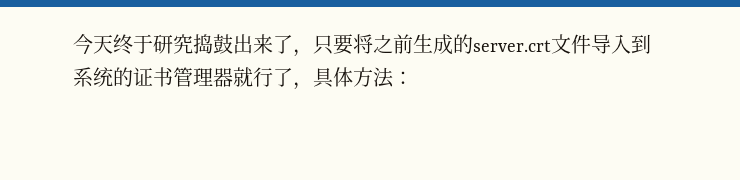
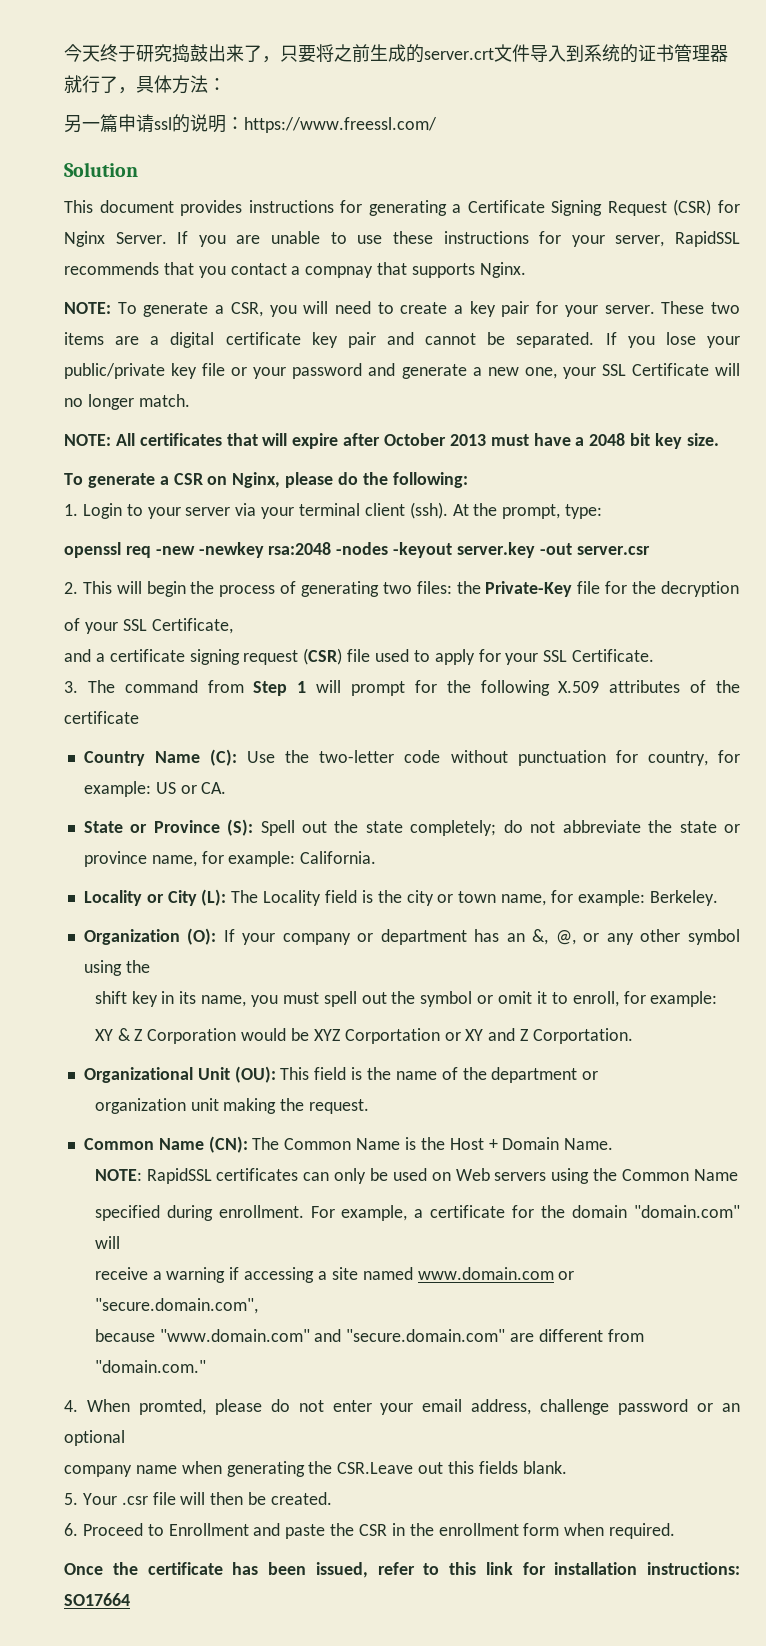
+ 另一篇申请ssl的说明：https://www.freessl.com/
+ Solution
+ This document provides instructions for generating a Certificate Signing Request (CSR) for Nginx Server. If you are unable to use these instructions for your server, RapidSSL recommends that you contact a compnay that supports Nginx.
+ NOTE: To generate a CSR, you will need to create a key pair for your server. These two items are a digital certificate key pair and cannot be separated. If you lose your public/private key file or your password and generate a new one, your SSL Certificate will no longer match.
+ NOTE: All certificates that will expire after October 2013 must have a 2048 bit key size.
+ To generate a CSR on Nginx, please do the following:
+ 1. Login to your server via your terminal client (ssh). At the prompt, type:
+ openssl req -new -newkey rsa:2048 -nodes -keyout server.key -out server.csr
+ 2. This will begin the process of generating two files: the Private-Key file for the decryption
+ of your SSL Certificate,
+ and a certificate signing request (CSR) file used to apply for your SSL Certificate.
+ 3. The command from Step 1 will prompt for the following X.509 attributes of the certificate
+ Country Name (C): Use the two-letter code without punctuation for country, for example: US or CA.
+ State or Province (S): Spell out the state completely; do not abbreviate the state or province name, for example: California.
+ Locality or City (L): The Locality field is the city or town name, for example: Berkeley.
+ Organization (O): If your company or department has an &, @, or any other symbol using the
+ shift key in its name, you must spell out the symbol or omit it to enroll, for example:
+ XY & Z Corporation would be XYZ Corportation or XY and Z Corportation.
+ Organizational Unit (OU): This field is the name of the department or
+ organization unit making the request.
+ Common Name (CN): The Common Name is the Host + Domain Name.
+ NOTE: RapidSSL certificates can only be used on Web servers using the Common Name
+ specified during enrollment. For example, a certificate for the domain "domain.com" will
+ receive a warning if accessing a site named www.domain.com or "secure.domain.com",
+ because "www.domain.com" and "secure.domain.com" are different from "domain.com."
+ 4. When promted, please do not enter your email address, challenge password or an optional
+ company name when generating the CSR.Leave out this fields blank.
+ 5. Your .csr file will then be created.
+ 6. Proceed to Enrollment and paste the CSR in the enrollment form when required.
+ Once the certificate has been issued, refer to this link for installation instructions: SO17664

